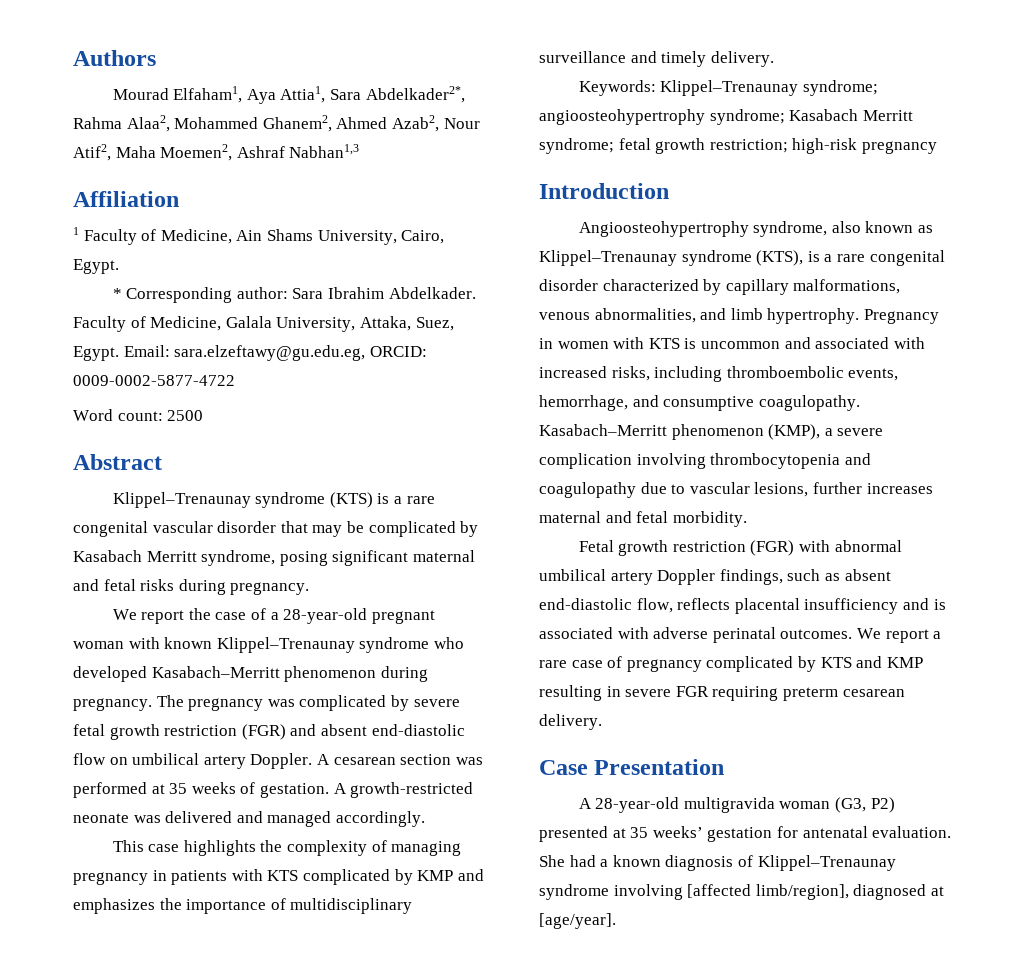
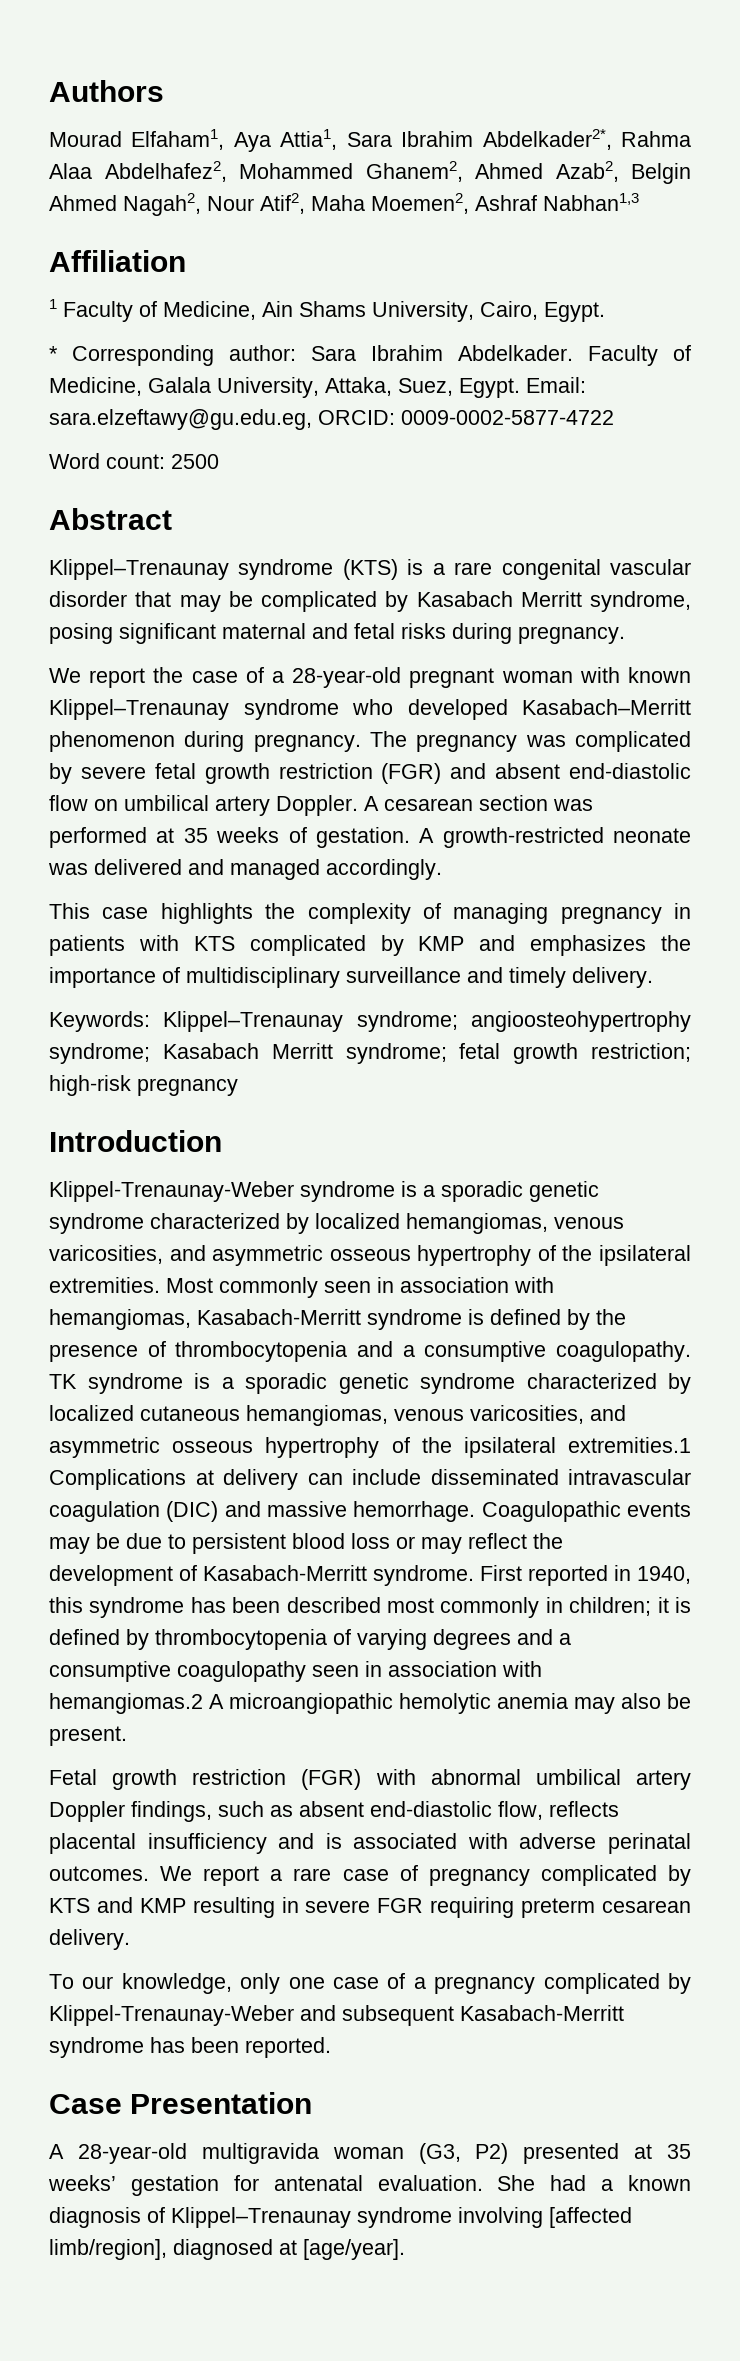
- Mourad Elfaham1, Aya Attia1, Sara Abdelkader2*, Rahma Alaa2, Mohammed Ghanem2, Ahmed Azab2, Nour Atif2, Maha Moemen2, Ashraf Nabhan1,3
+ Mourad Elfaham1, Aya Attia1, Sara Ibrahim Abdelkader2*, Rahma Alaa Abdelhafez2, Mohammed Ghanem2, Ahmed Azab2, Belgin Ahmed Nagah2, Nour Atif2, Maha Moemen2, Ashraf Nabhan1,3
- Angioosteohypertrophy syndrome, also known as Klippel–Trenaunay syndrome (KTS), is a rare congenital disorder characterized by capillary malformations, venous abnormalities, and limb hypertrophy. Pregnancy in women with KTS is uncommon and associated with increased risks, including thromboembolic events, hemorrhage, and consumptive coagulopathy. Kasabach–Merritt phenomenon (KMP), a severe complication involving thrombocytopenia and coagulopathy due to vascular lesions, further increases maternal and fetal morbidity.
+ Klippel-Trenaunay-Weber syndrome is a sporadic genetic syndrome characterized by localized hemangiomas, venous varicosities, and asymmetric osseous hypertrophy of the ipsilateral extremities. Most commonly seen in association with hemangiomas, Kasabach-Merritt syndrome is defined by the presence of thrombocytopenia and a consumptive coagulopathy. TK syndrome is a sporadic genetic syndrome characterized by localized cutaneous hemangiomas, venous varicosities, and asymmetric osseous hypertrophy of the ipsilateral extremities.1 Complications at delivery can include disseminated intravascular coagulation (DIC) and massive hemorrhage. Coagulopathic events may be due to persistent blood loss or may reflect the development of Kasabach-Merritt syndrome. First reported in 1940, this syndrome has been described most commonly in children; it is defined by thrombocytopenia of varying degrees and a consumptive coagulopathy seen in association with hemangiomas.2 A microangiopathic hemolytic anemia may also be present.
+ To our knowledge, only one case of a pregnancy complicated by Klippel-Trenaunay-Weber and subsequent Kasabach-Merritt syndrome has been reported.

